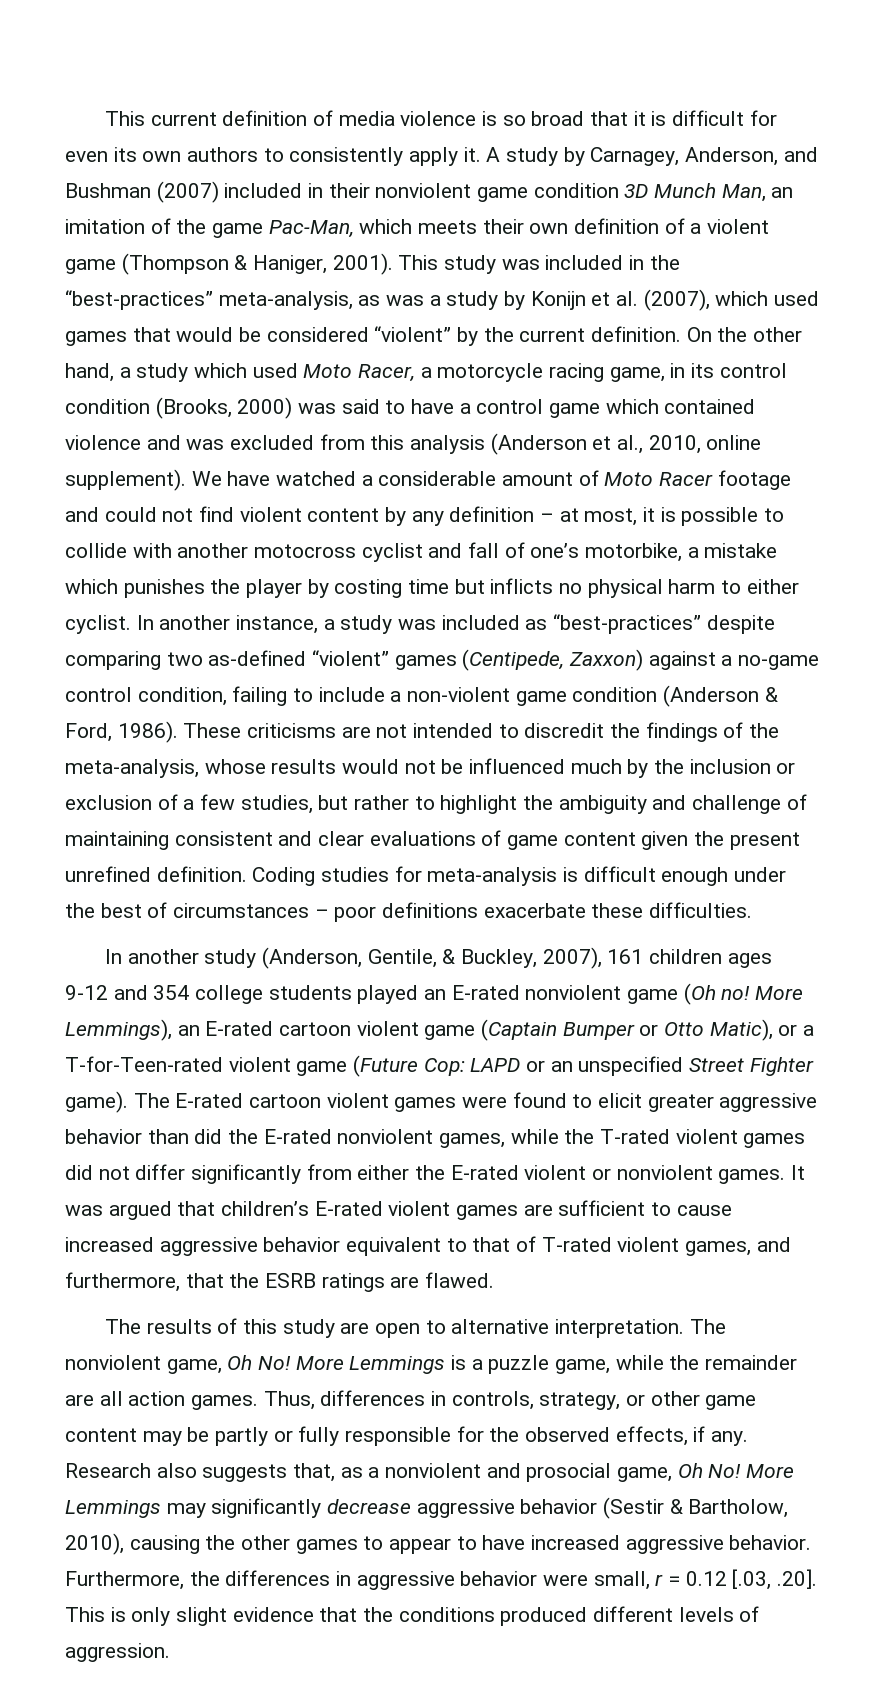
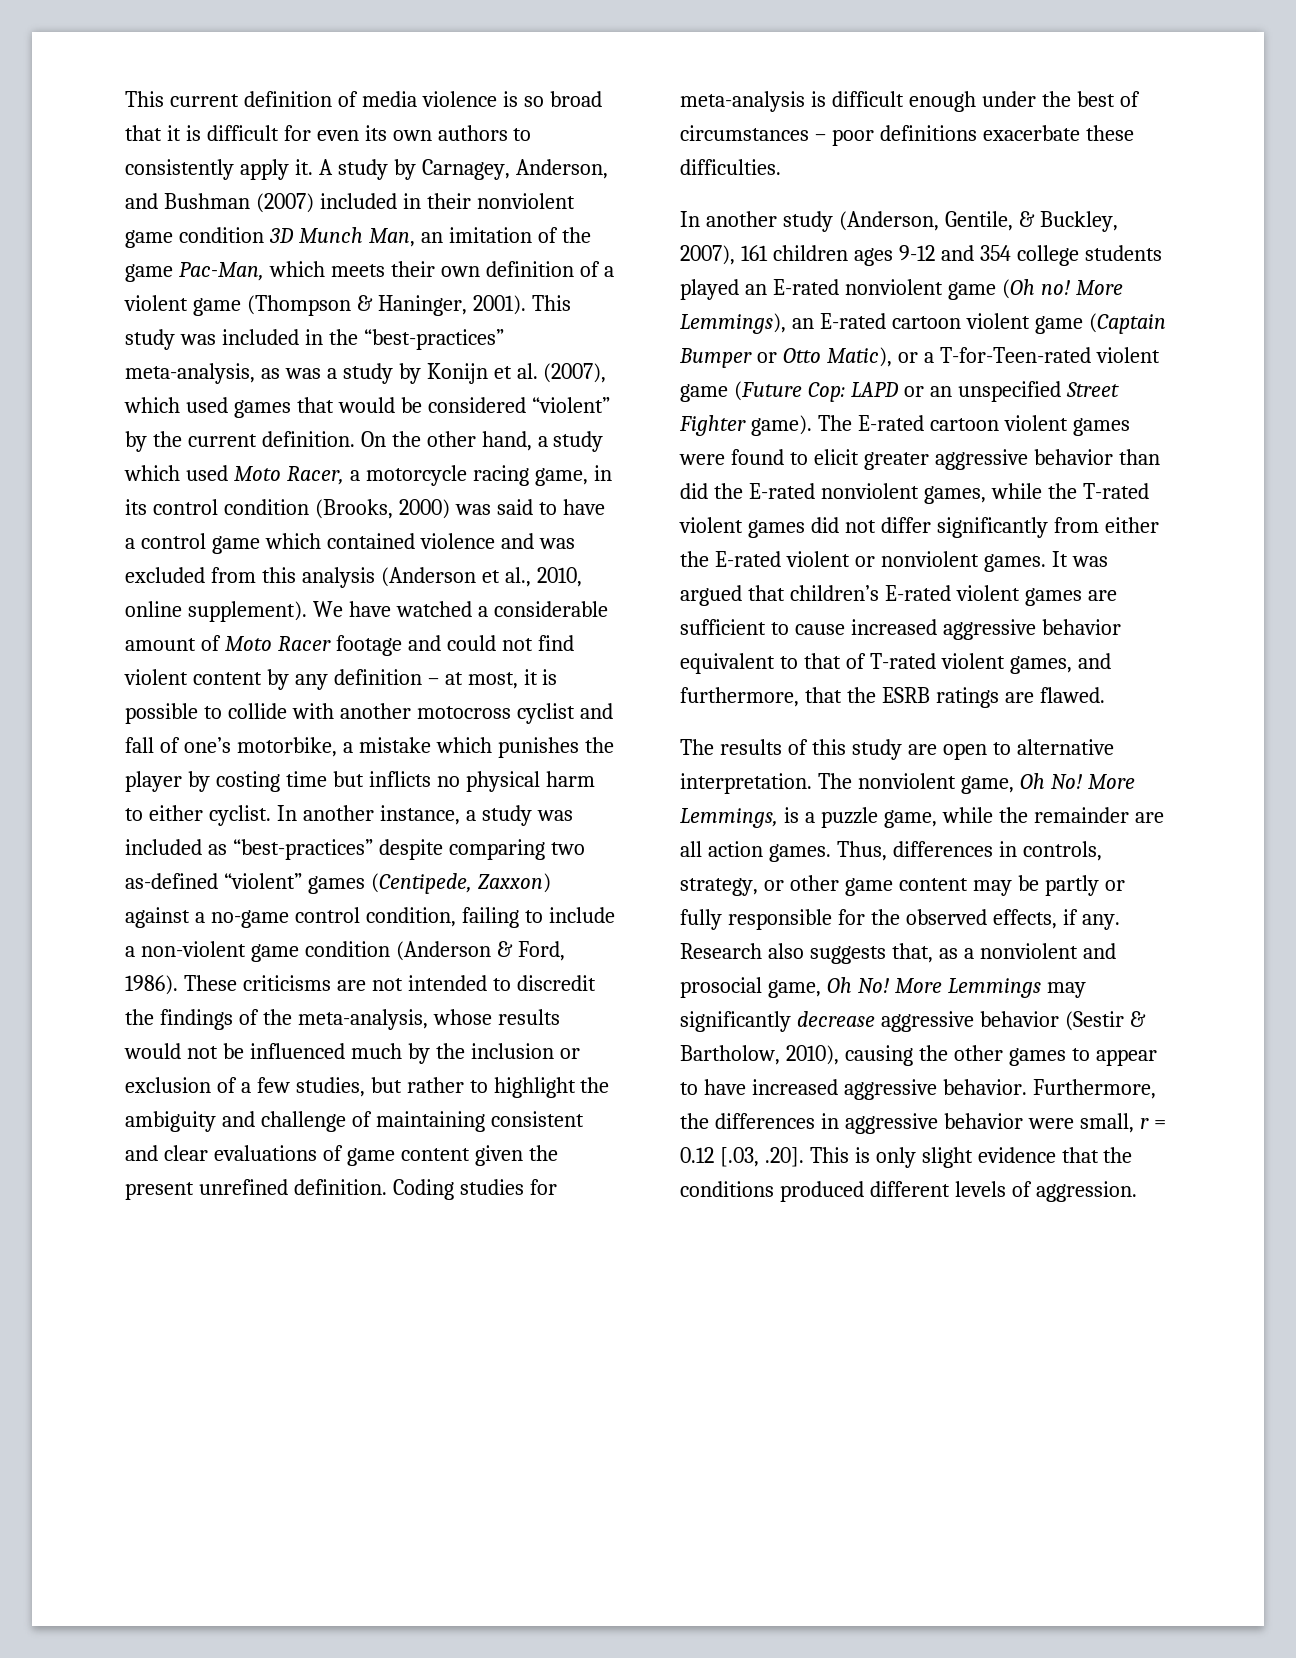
- A study by Carnagey, Anderson, and Bushman (2007) included in their nonviolent game condition 3D Munch Man, an imitation of the game Pac-Man, which meets their own definition of a violent game (Thompson & Haniger, 2001).
+ A study by Carnagey, Anderson, and Bushman (2007) included in their nonviolent game condition 3D Munch Man, an imitation of the game Pac-Man, which meets their own definition of a violent game (Thompson & Haninger, 2001).
- More Lemmings is a puzzle game, while the remainder are all action games.
+ More Lemmings, is a puzzle game, while the remainder are all action games.

